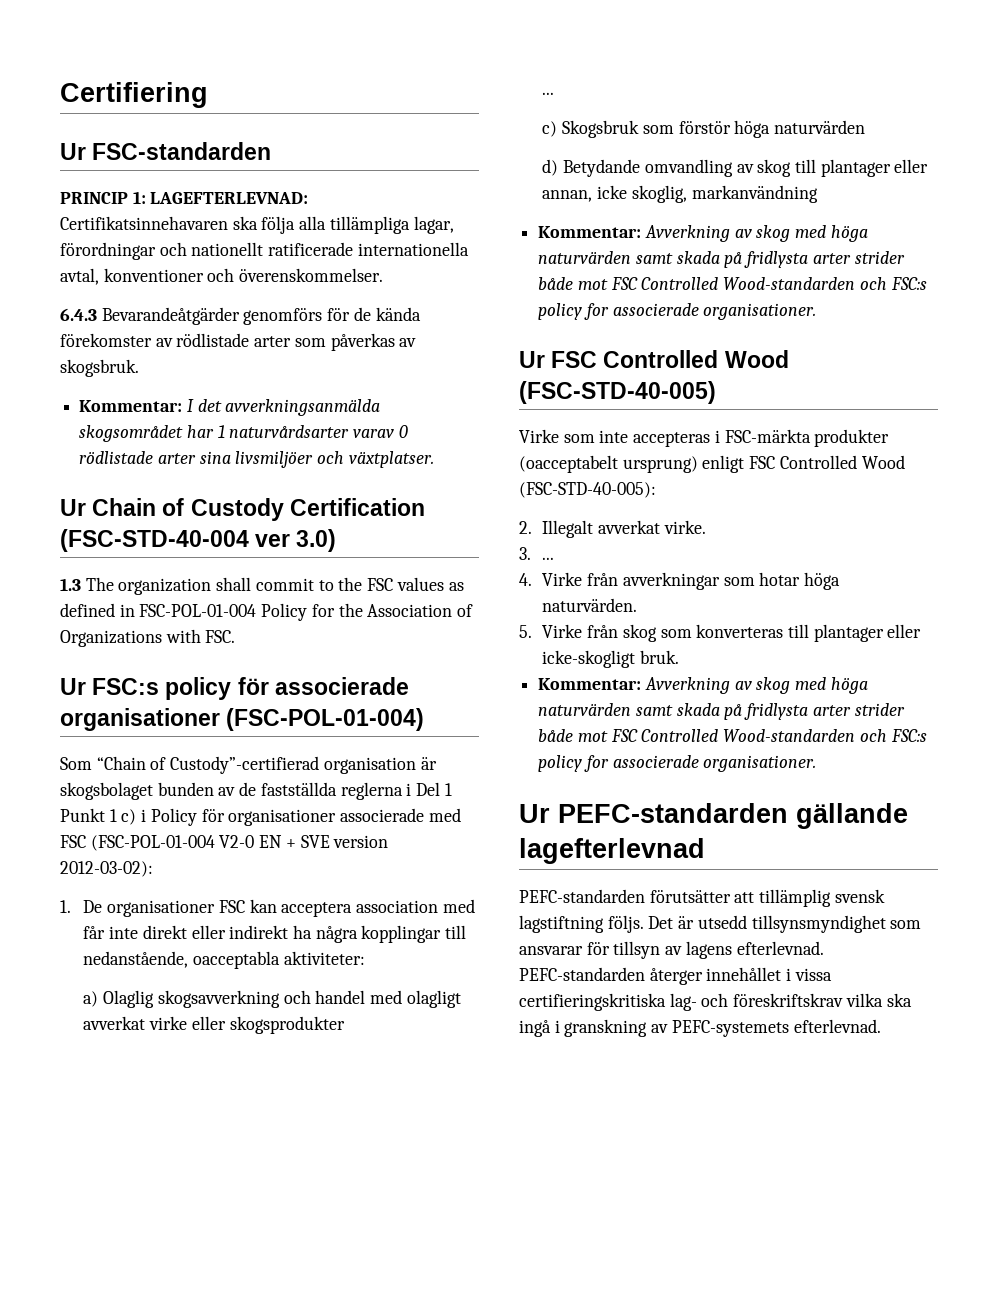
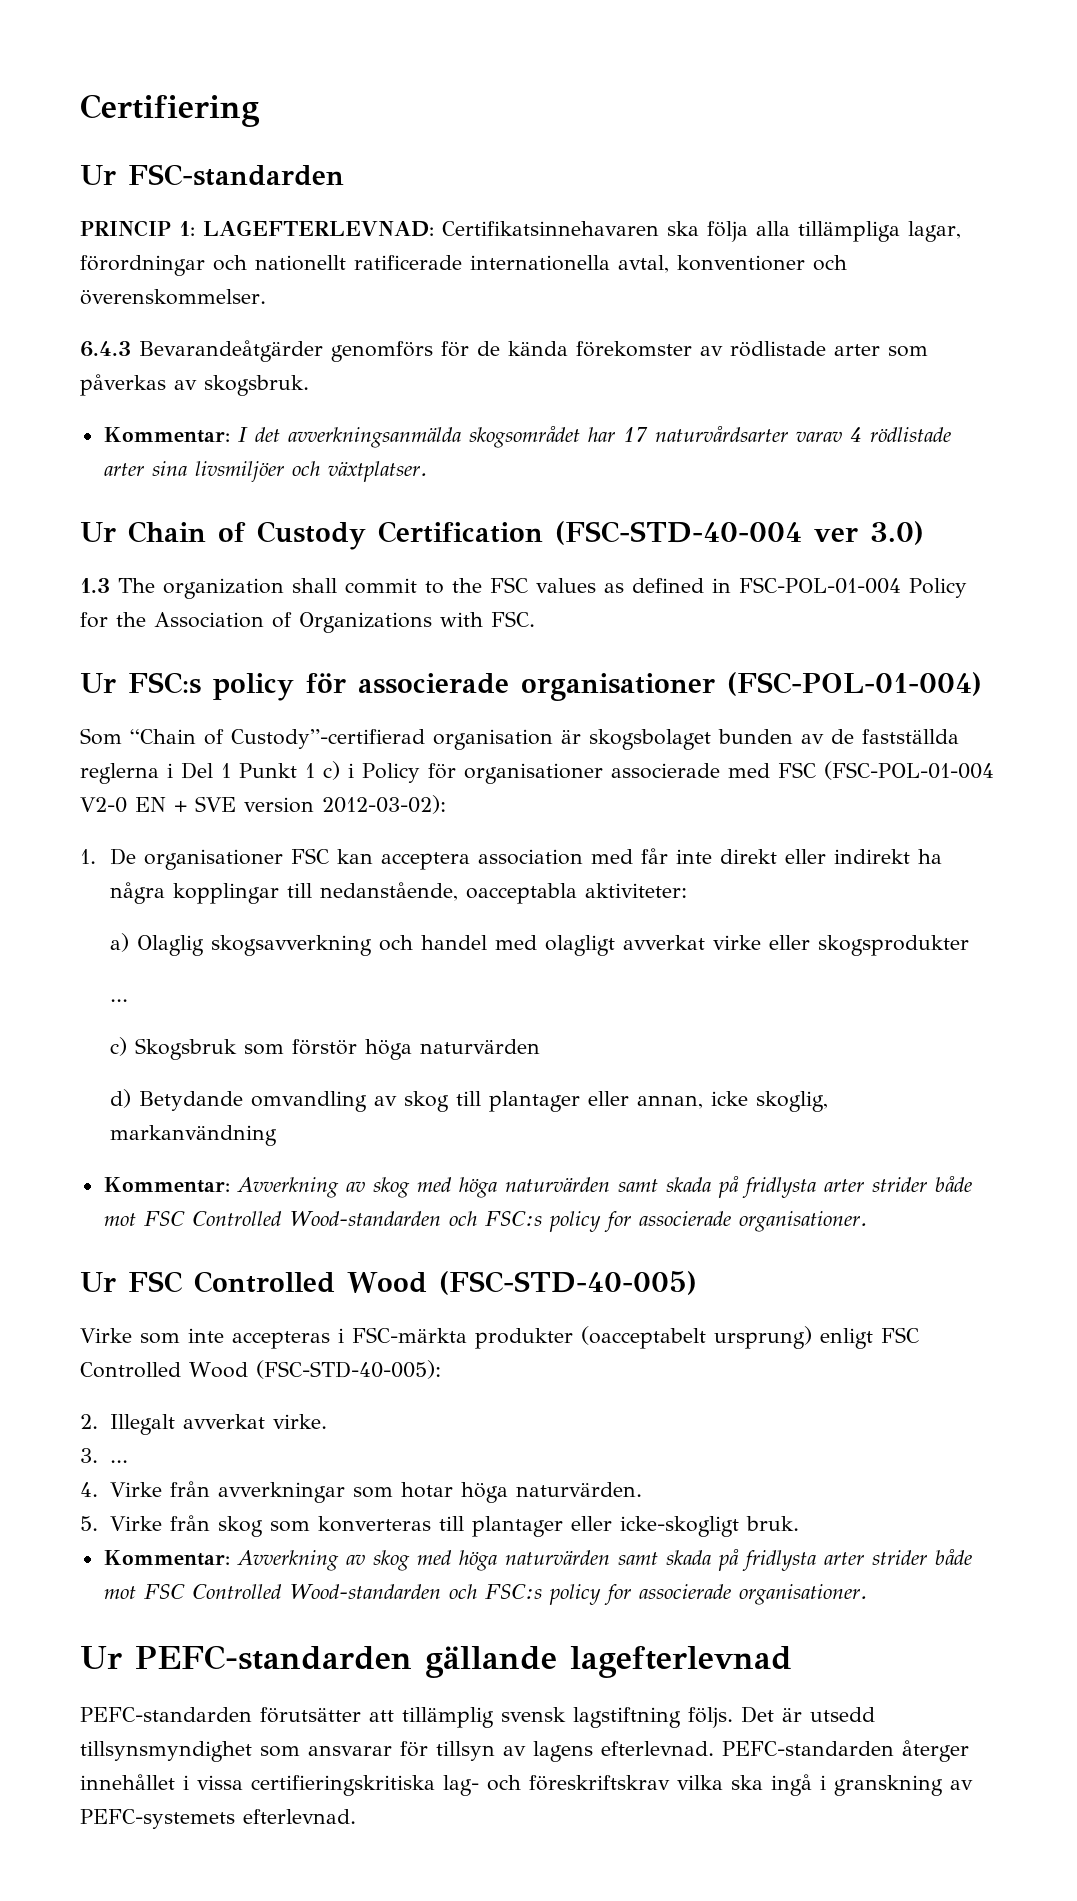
- Kommentar: I det avverkningsanmälda skogsområdet har 1 naturvårdsarter varav 0 rödlistade arter sina livsmiljöer och växtplatser.
+ Kommentar: I det avverkningsanmälda skogsområdet har 17 naturvårdsarter varav 4 rödlistade arter sina livsmiljöer och växtplatser.

